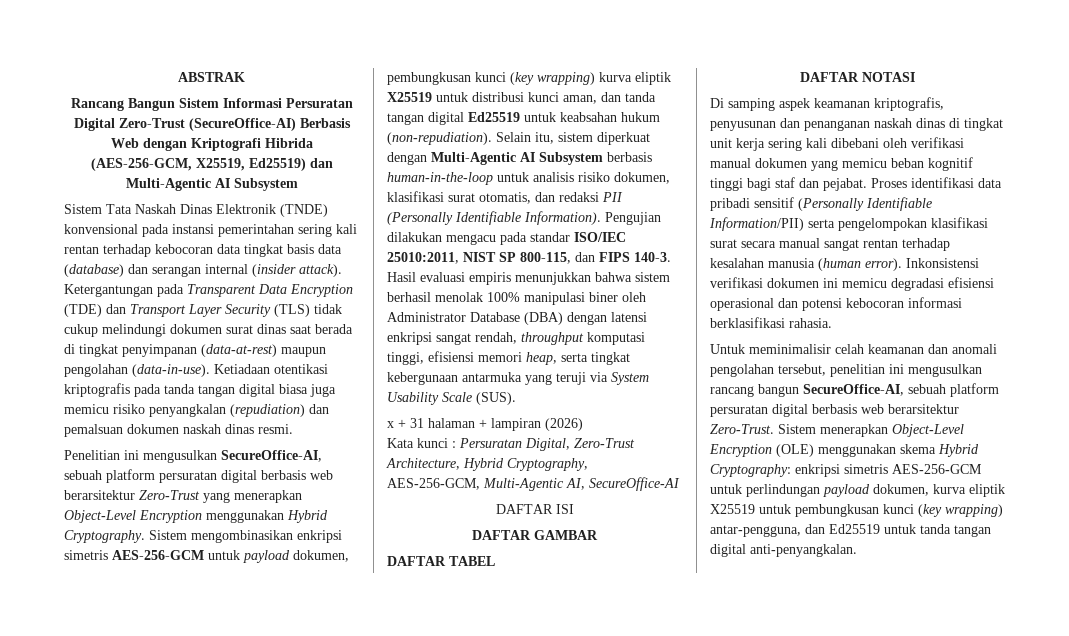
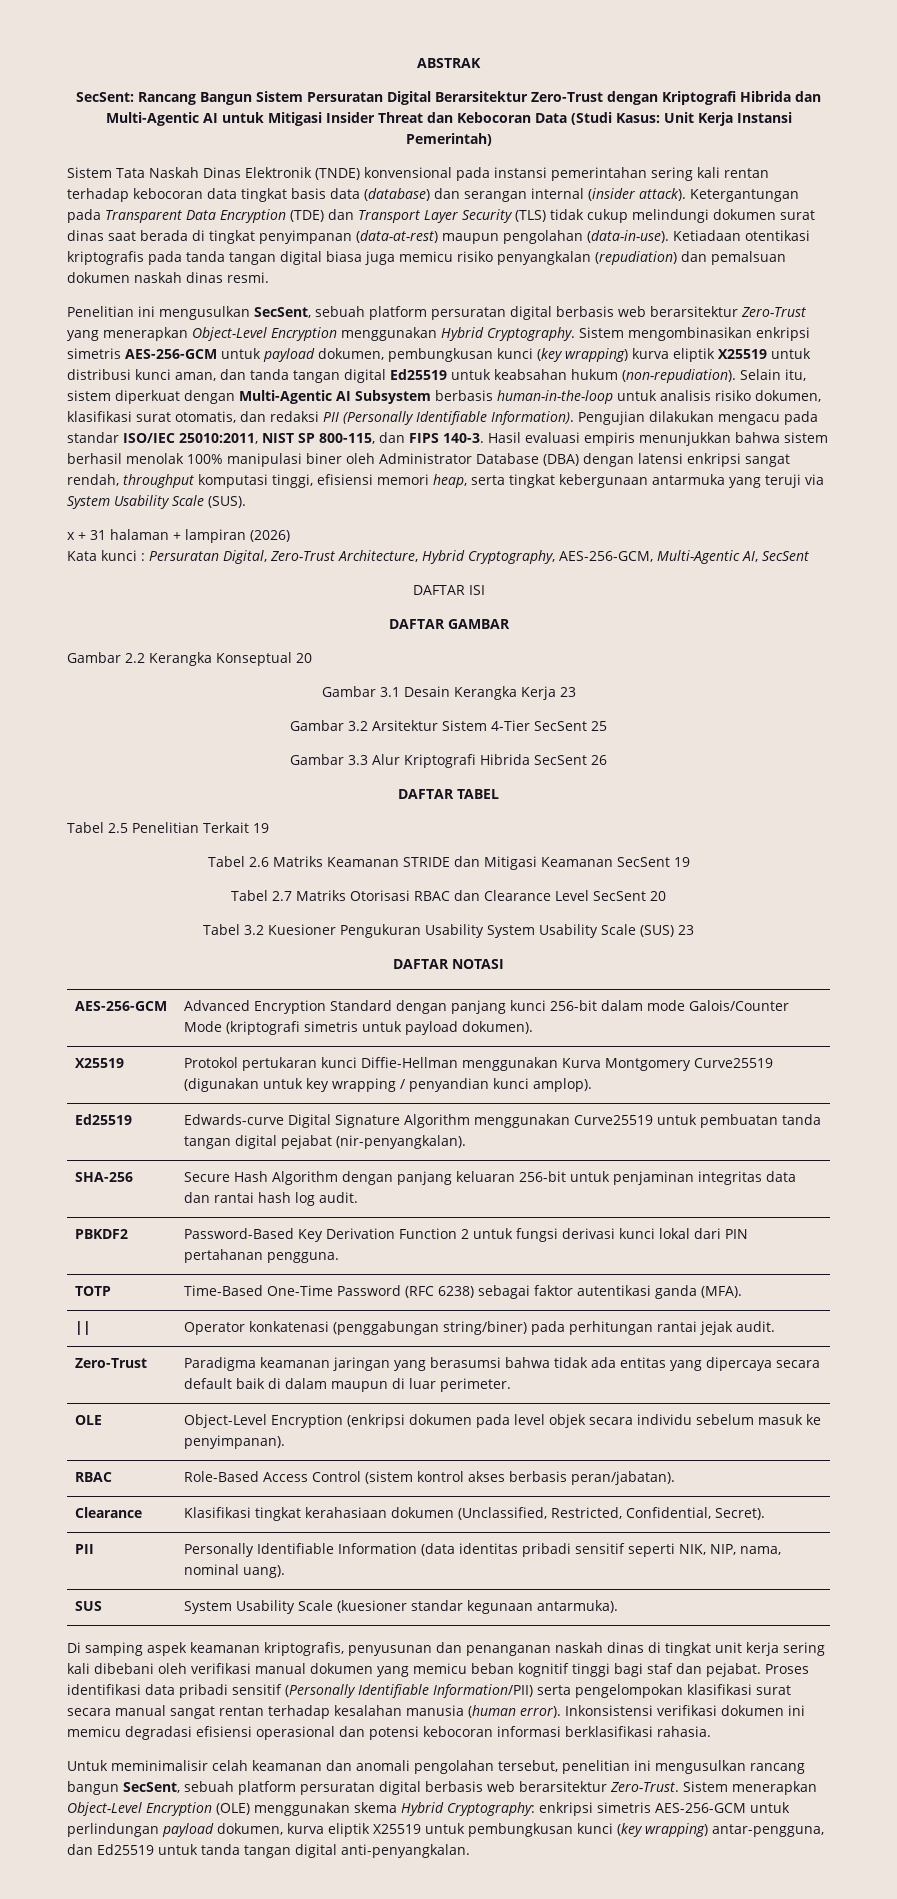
- Rancang Bangun Sistem Informasi Persuratan Digital Zero-Trust (SecureOffice-AI) Berbasis Web dengan Kriptografi Hibrida (AES-256-GCM, X25519, Ed25519) dan Multi-Agentic AI Subsystem
+ SecSent: Rancang Bangun Sistem Persuratan Digital Berarsitektur Zero-Trust dengan Kriptografi Hibrida dan Multi-Agentic AI untuk Mitigasi Insider Threat dan Kebocoran Data (Studi Kasus: Unit Kerja Instansi Pemerintah)
- Penelitian ini mengusulkan SecureOffice-AI, sebuah platform persuratan digital berbasis web berarsitektur Zero-Trust yang menerapkan Object-Level Encryption menggunakan Hybrid Cryptography.
+ Penelitian ini mengusulkan SecSent, sebuah platform persuratan digital berbasis web berarsitektur Zero-Trust yang menerapkan Object-Level Encryption menggunakan Hybrid Cryptography.
- Kata kunci : Persuratan Digital, Zero-Trust Architecture, Hybrid Cryptography, AES-256-GCM, Multi-Agentic AI, SecureOffice-AI
+ Kata kunci : Persuratan Digital, Zero-Trust Architecture, Hybrid Cryptography, AES-256-GCM, Multi-Agentic AI, SecSent
+ Gambar 2.2 Kerangka Konseptual 20
+ Gambar 3.1 Desain Kerangka Kerja 23
+ Gambar 3.2 Arsitektur Sistem 4-Tier SecSent 25
+ Gambar 3.3 Alur Kriptografi Hibrida SecSent 26
  DAFTAR TABEL
+ Tabel 2.5 Penelitian Terkait 19
+ Tabel 2.6 Matriks Keamanan STRIDE dan Mitigasi Keamanan SecSent 19
+ Tabel 2.7 Matriks Otorisasi RBAC dan Clearance Level SecSent 20
+ Tabel 3.2 Kuesioner Pengukuran Usability System Usability Scale (SUS) 23
  DAFTAR NOTASI
+ AES-256-GCM | Advanced Encryption Standard dengan panjang kunci 256-bit dalam mode Galois/Counter Mode (kriptografi simetris untuk payload dokumen).
+ X25519 | Protokol pertukaran kunci Diffie-Hellman menggunakan Kurva Montgomery Curve25519 (digunakan untuk key wrapping / penyandian kunci amplop).
+ Ed25519 | Edwards-curve Digital Signature Algorithm menggunakan Curve25519 untuk pembuatan tanda tangan digital pejabat (nir-penyangkalan).
+ SHA-256 | Secure Hash Algorithm dengan panjang keluaran 256-bit untuk penjaminan integritas data dan rantai hash log audit.
+ PBKDF2 | Password-Based Key Derivation Function 2 untuk fungsi derivasi kunci lokal dari PIN pertahanan pengguna.
+ TOTP | Time-Based One-Time Password (RFC 6238) sebagai faktor autentikasi ganda (MFA).
+ || | Operator konkatenasi (penggabungan string/biner) pada perhitungan rantai jejak audit.
+ Zero-Trust | Paradigma keamanan jaringan yang berasumsi bahwa tidak ada entitas yang dipercaya secara default baik di dalam maupun di luar perimeter.
+ OLE | Object-Level Encryption (enkripsi dokumen pada level objek secara individu sebelum masuk ke penyimpanan).
+ RBAC | Role-Based Access Control (sistem kontrol akses berbasis peran/jabatan).
+ Clearance | Klasifikasi tingkat kerahasiaan dokumen (Unclassified, Restricted, Confidential, Secret).
+ PII | Personally Identifiable Information (data identitas pribadi sensitif seperti NIK, NIP, nama, nominal uang).
+ SUS | System Usability Scale (kuesioner standar kegunaan antarmuka).
- Untuk meminimalisir celah keamanan dan anomali pengolahan tersebut, penelitian ini mengusulkan rancang bangun SecureOffice-AI, sebuah platform persuratan digital berbasis web berarsitektur Zero-Trust.
+ Untuk meminimalisir celah keamanan dan anomali pengolahan tersebut, penelitian ini mengusulkan rancang bangun SecSent, sebuah platform persuratan digital berbasis web berarsitektur Zero-Trust.

